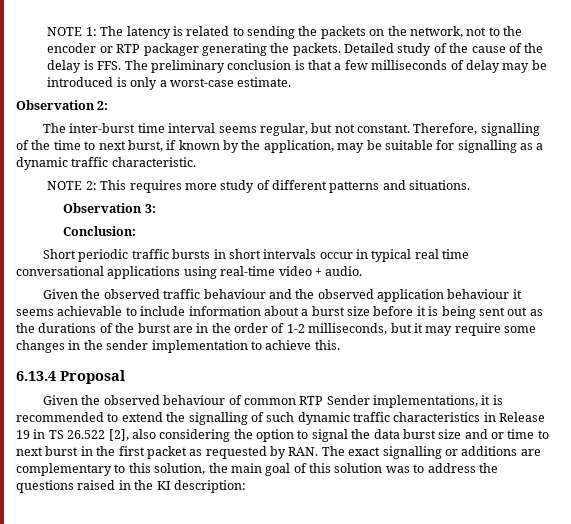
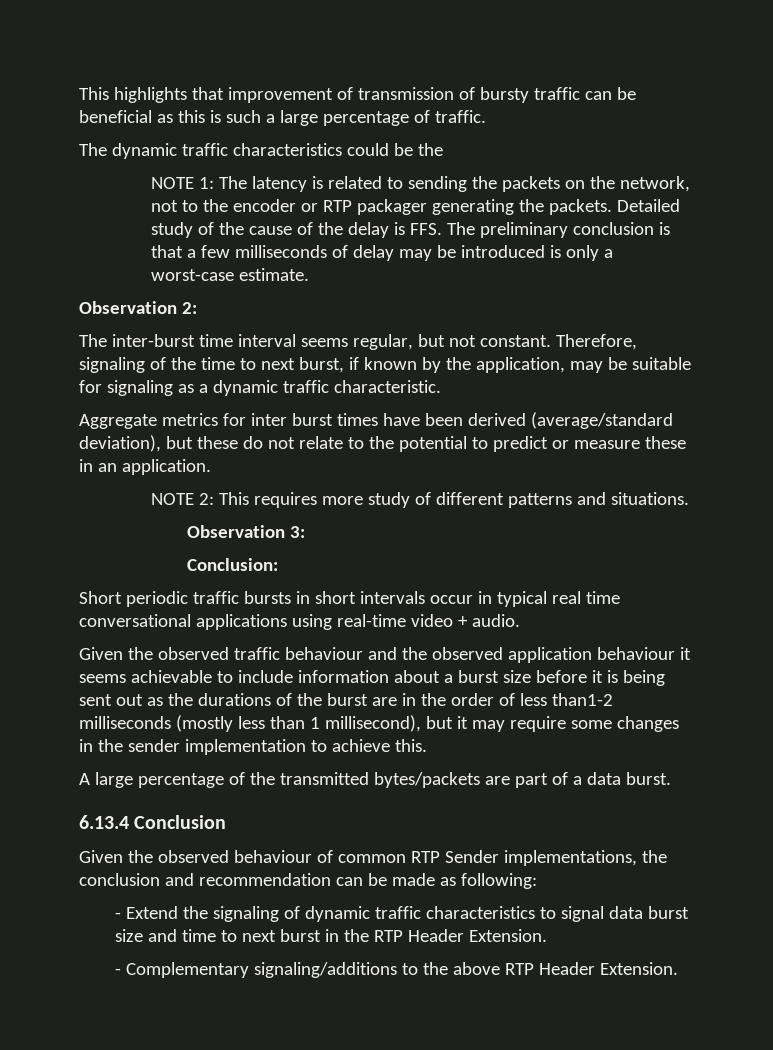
+ This highlights that improvement of transmission of bursty traffic can be beneficial as this is such a large percentage of traffic.
+ The dynamic traffic characteristics could be the
- Therefore, signalling of the time to next burst, if known by the application, may be suitable for signalling as a dynamic traffic characteristic.
+ Therefore, signaling of the time to next burst, if known by the application, may be suitable for signaling as a dynamic traffic characteristic.
+ Aggregate metrics for inter burst times have been derived (average/standard deviation), but these do not relate to the potential to predict or measure these in an application.
- Given the observed traffic behaviour and the observed application behaviour it seems achievable to include information about a burst size before it is being sent out as the durations of the burst are in the order of 1-2 milliseconds, but it may require some changes in the sender implementation to achieve this.
+ Given the observed traffic behaviour and the observed application behaviour it seems achievable to include information about a burst size before it is being sent out as the durations of the burst are in the order of less than1-2 milliseconds (mostly less than 1 millisecond), but it may require some changes in the sender implementation to achieve this.
+ A large percentage of the transmitted bytes/packets are part of a data burst.
- 6.13.4 Proposal
+ 6.13.4 Conclusion
- Given the observed behaviour of common RTP Sender implementations, it is recommended to extend the signalling of such dynamic traffic characteristics in Release 19 in TS 26.522 [2], also considering the option to signal the data burst size and or time to next burst in the first packet as requested by RAN. The exact signalling or additions are complementary to this solution, the main goal of this solution was to address the questions raised in the KI description:
+ Given the observed behaviour of common RTP Sender implementations, the conclusion and recommendation can be made as following:
+ - Extend the signaling of dynamic traffic characteristics to signal data burst size and time to next burst in the RTP Header Extension.
+ - Complementary signaling/additions to the above RTP Header Extension.

